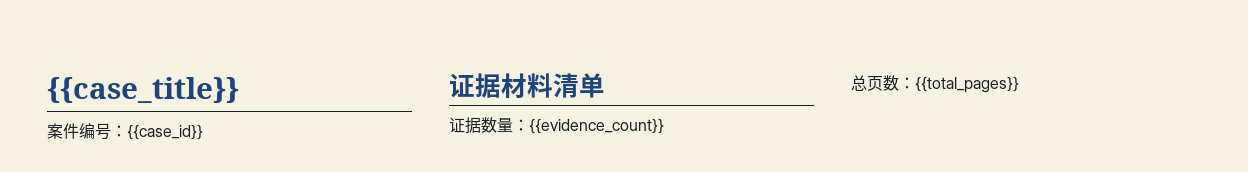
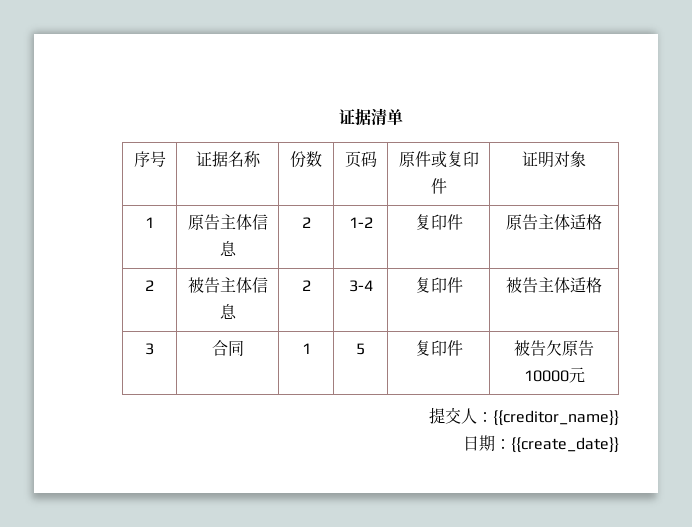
- {{case_title}}
- 案件编号：{{case_id}}
- 证据材料清单
- 证据数量：{{evidence_count}}
- 总页数：{{total_pages}}
+ 证据清单
+ 序号 | 证据名称 | 份数 | 页码 | 原件或复印件 | 证明对象
+ 1 | 原告主体信息 | 2 | 1-2 | 复印件 | 原告主体适格
+ 2 | 被告主体信息 | 2 | 3-4 | 复印件 | 被告主体适格
+ 3 | 合同 | 1 | 5 | 复印件 | 被告欠原告10000元
+ 提交人：{{creditor_name}}
+ 日期：{{create_date}}

